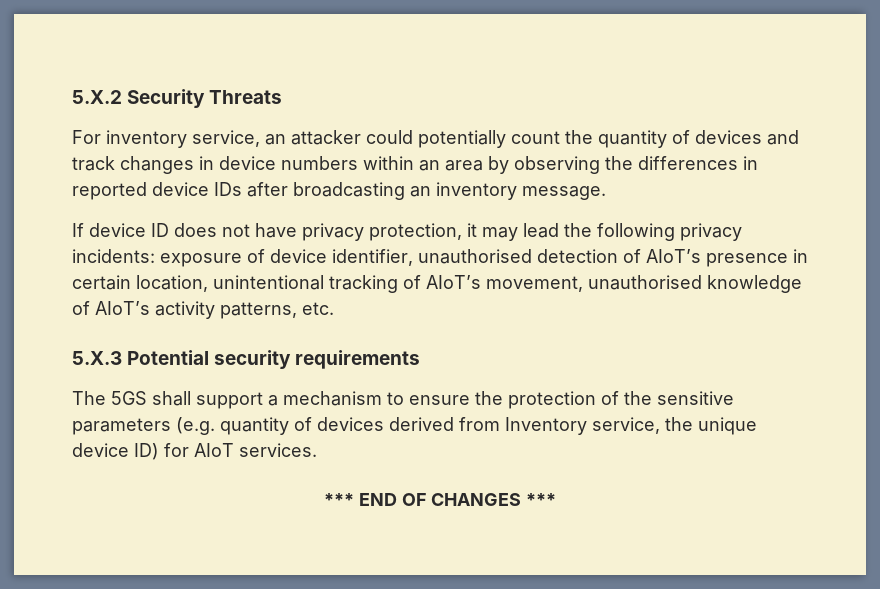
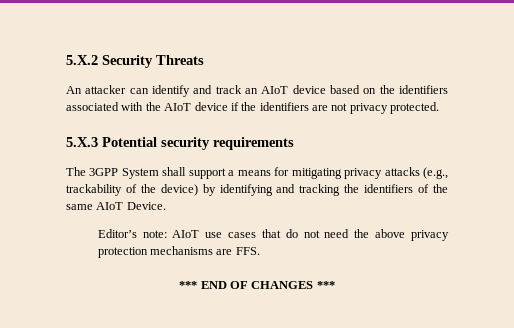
- For inventory service, an attacker could potentially count the quantity of devices and track changes in device numbers within an area by observing the differences in reported device IDs after broadcasting an inventory message.
- If device ID does not have privacy protection, it may lead the following privacy incidents: exposure of device identifier, unauthorised detection of AIoT’s presence in certain location, unintentional tracking of AIoT’s movement, unauthorised knowledge of AIoT’s activity patterns, etc.
+ An attacker can identify and track an AIoT device based on the identifiers associated with the AIoT device if the identifiers are not privacy protected.
- The 5GS shall support a mechanism to ensure the protection of the sensitive parameters (e.g. quantity of devices derived from Inventory service, the unique device ID) for AIoT services.
+ The 3GPP System shall support a means for mitigating privacy attacks (e.g., trackability of the device) by identifying and tracking the identifiers of the same AIoT Device.
+ Editor’s note: AIoT use cases that do not need the above privacy protection mechanisms are FFS.

